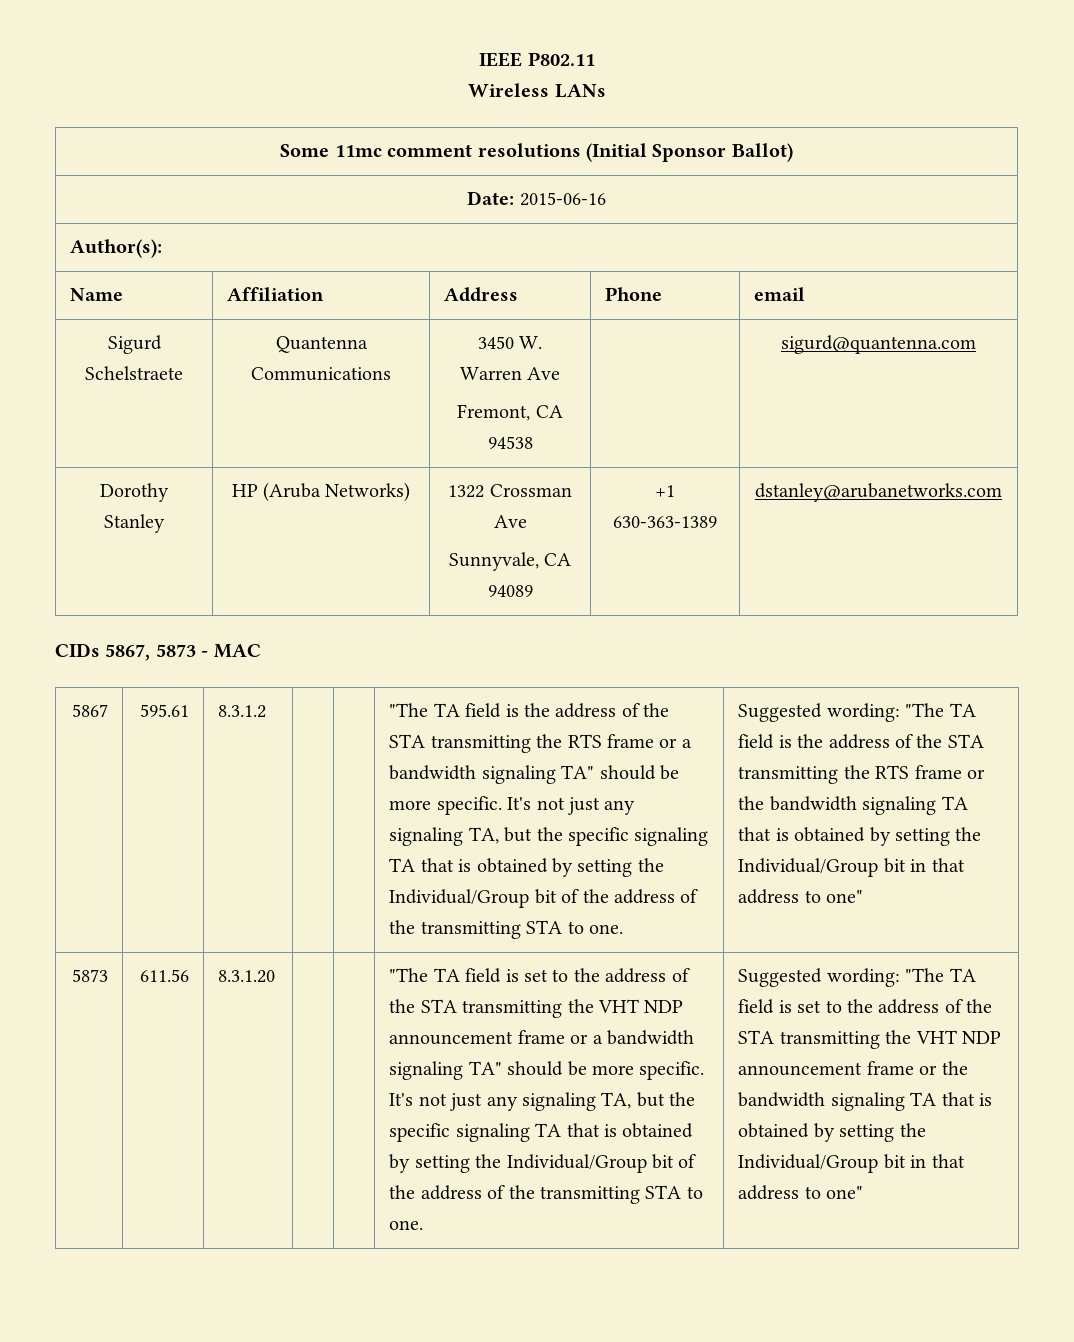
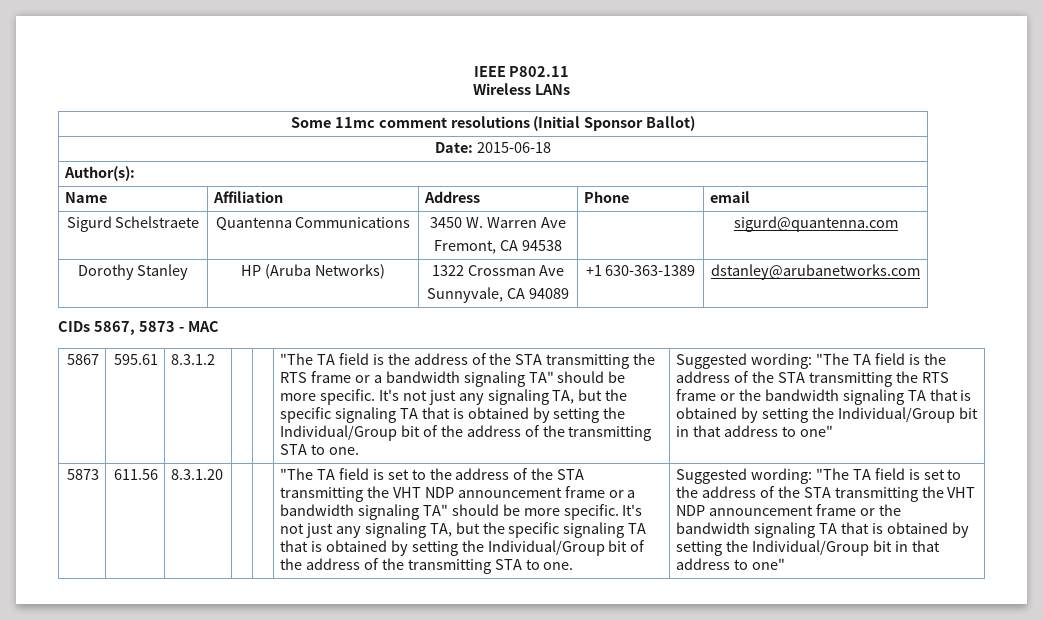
- Date: 2015-06-16
+ Date: 2015-06-18

